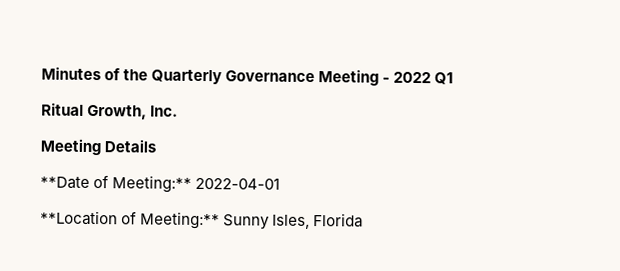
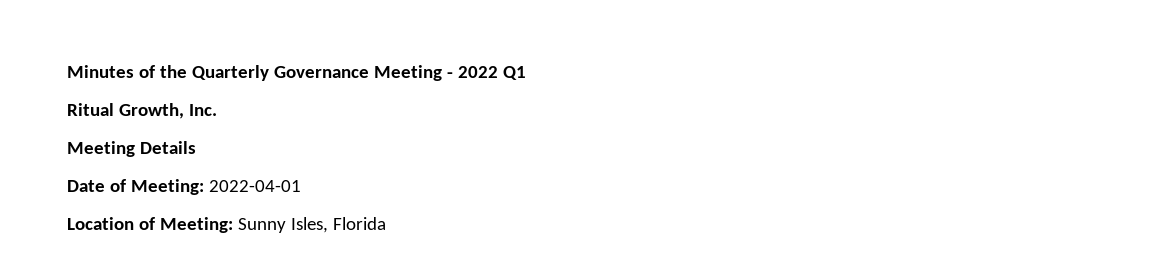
- **Date of Meeting:** 2022-04-01
- **Location of Meeting:** Sunny Isles, Florida
+ Date of Meeting: 2022-04-01
+ Location of Meeting: Sunny Isles, Florida

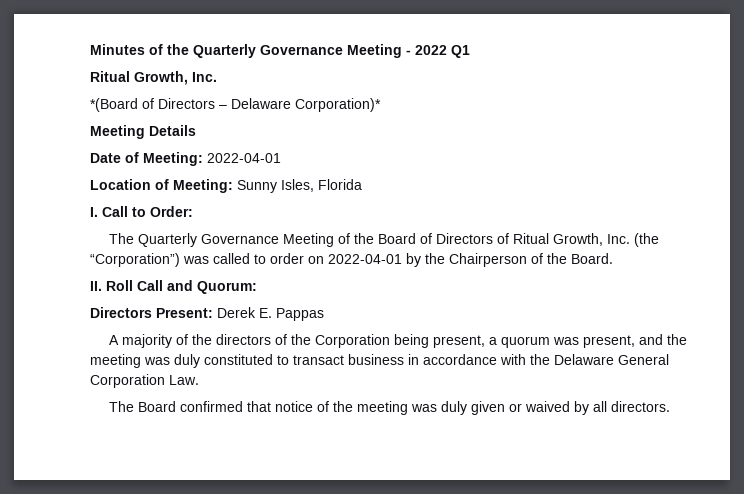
+ *(Board of Directors – Delaware Corporation)*
+ I. Call to Order:
+ The Quarterly Governance Meeting of the Board of Directors of Ritual Growth, Inc. (the “Corporation”) was called to order on 2022-04-01 by the Chairperson of the Board.
+ II. Roll Call and Quorum:
+ Directors Present: Derek E. Pappas
+ A majority of the directors of the Corporation being present, a quorum was present, and the meeting was duly constituted to transact business in accordance with the Delaware General Corporation Law.
+ The Board confirmed that notice of the meeting was duly given or waived by all directors.

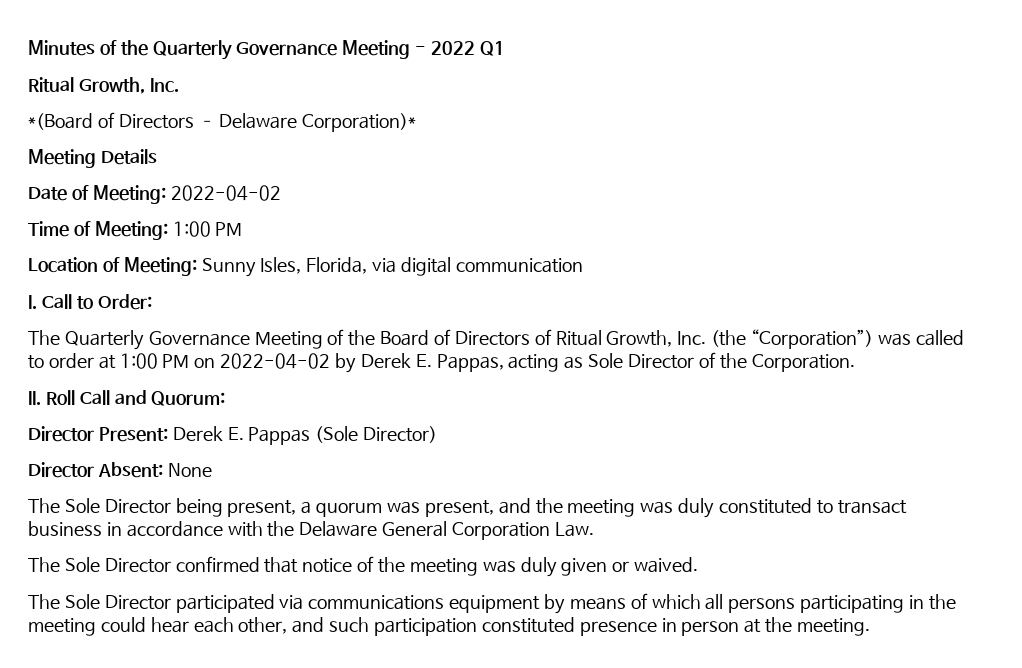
- Date of Meeting: 2022-04-01
+ Date of Meeting: 2022-04-02
+ Time of Meeting: 1:00 PM
- Location of Meeting: Sunny Isles, Florida
+ Location of Meeting: Sunny Isles, Florida, via digital communication
- The Quarterly Governance Meeting of the Board of Directors of Ritual Growth, Inc. (the “Corporation”) was called to order on 2022-04-01 by the Chairperson of the Board.
+ The Quarterly Governance Meeting of the Board of Directors of Ritual Growth, Inc. (the “Corporation”) was called to order at 1:00 PM on 2022-04-02 by Derek E. Pappas, acting as Sole Director of the Corporation.
- Directors Present: Derek E. Pappas
- A majority of the directors of the Corporation being present, a quorum was present, and the meeting was duly constituted to transact business in accordance with the Delaware General Corporation Law.
+ Director Present: Derek E. Pappas (Sole Director)
+ Director Absent: None
+ The Sole Director being present, a quorum was present, and the meeting was duly constituted to transact business in accordance with the Delaware General Corporation Law.
- The Board confirmed that notice of the meeting was duly given or waived by all directors.
+ The Sole Director confirmed that notice of the meeting was duly given or waived.
+ The Sole Director participated via communications equipment by means of which all persons participating in the meeting could hear each other, and such participation constituted presence in person at the meeting.

